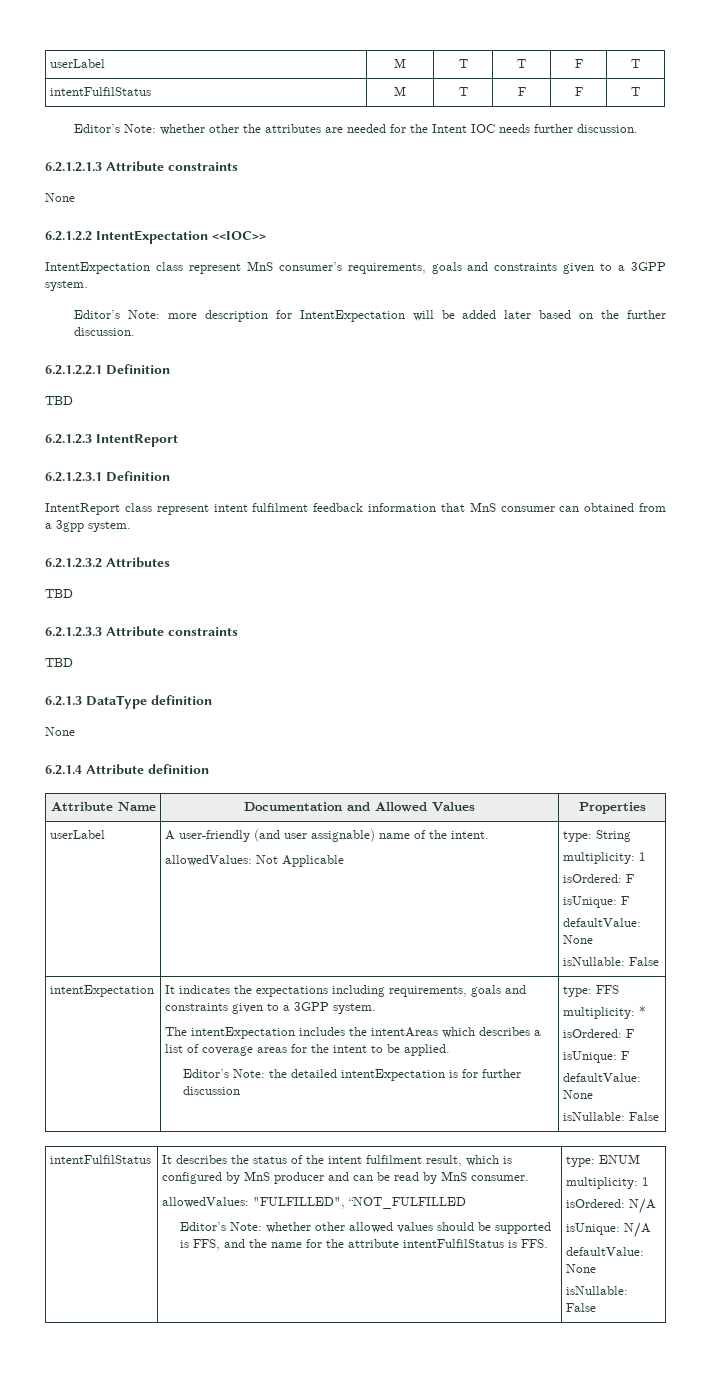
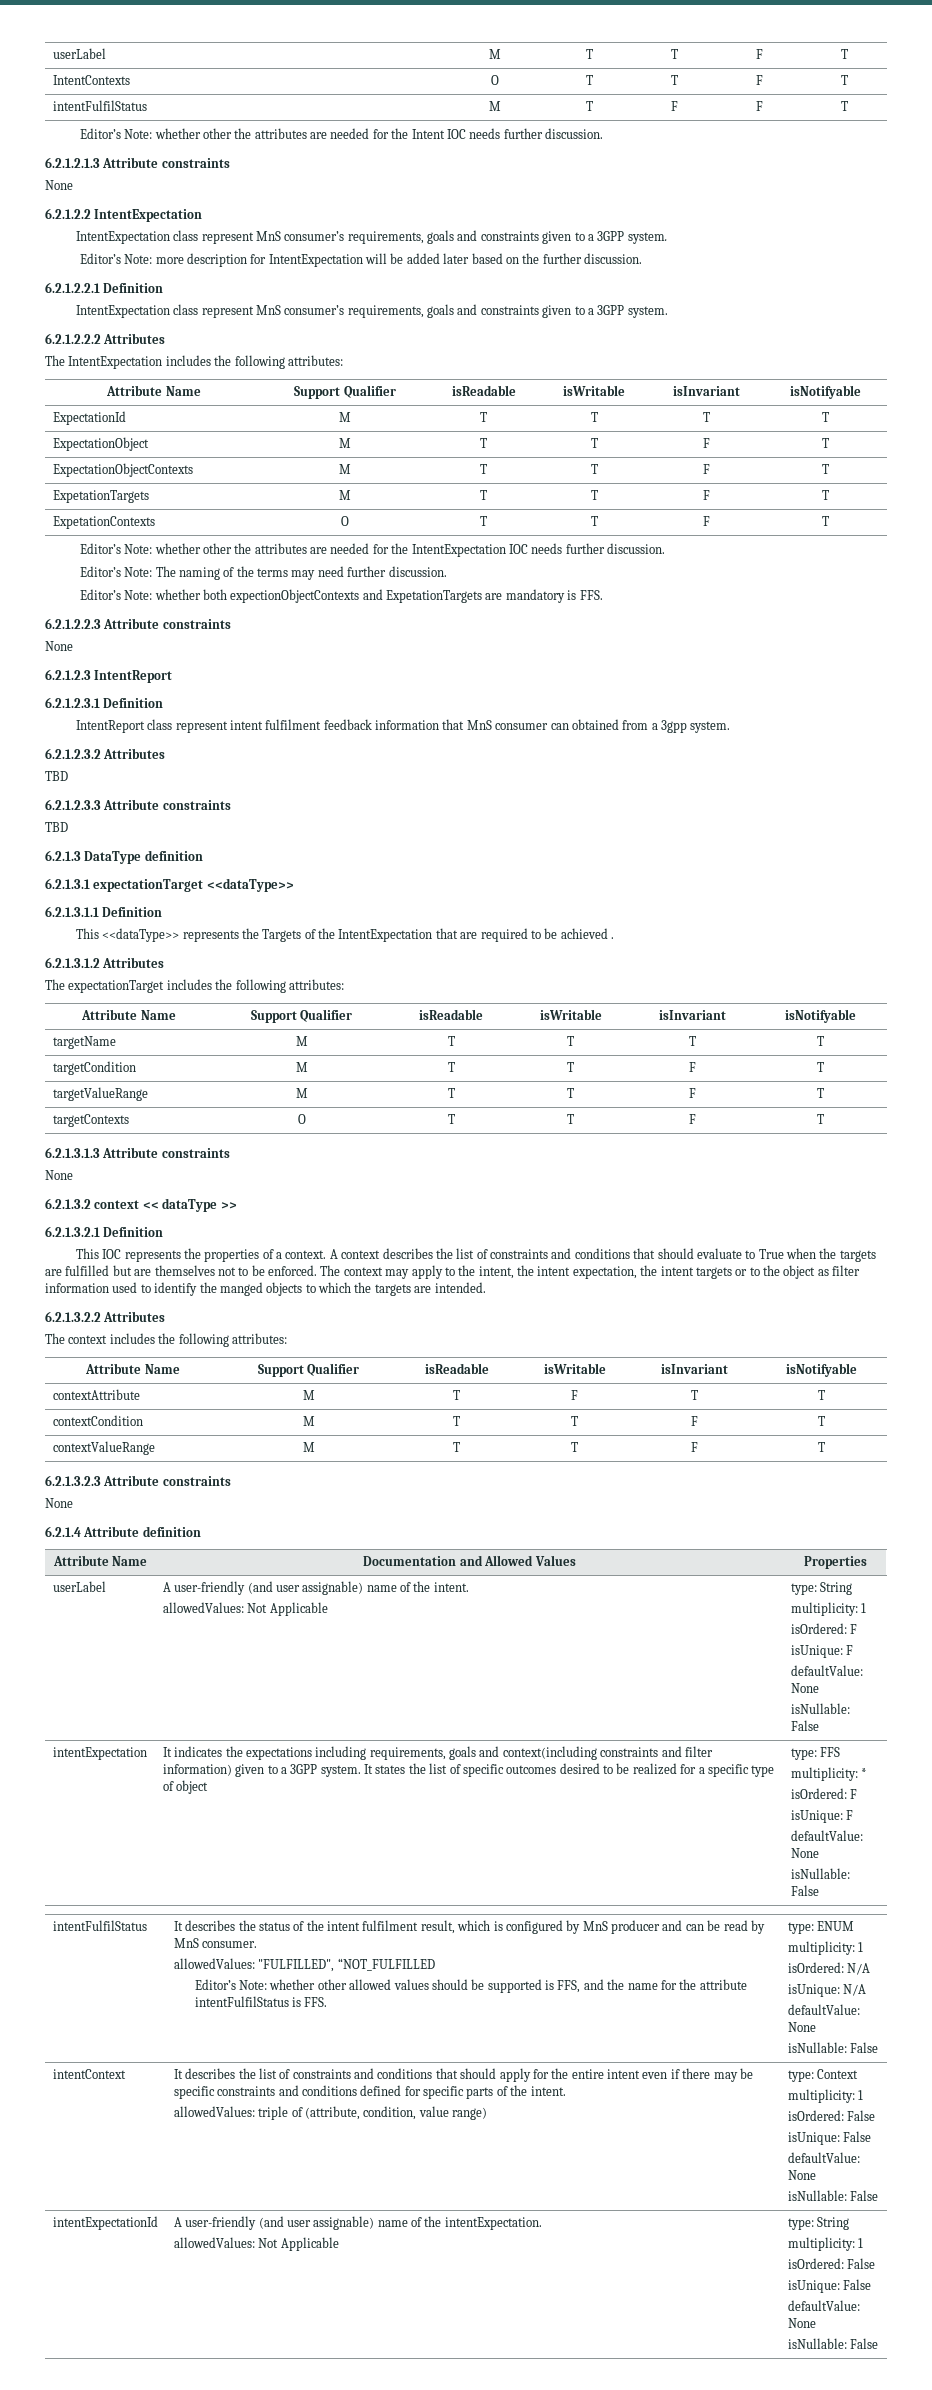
+ IntentContexts | O | T | T | F | T
- 6.2.1.2.2 IntentExpectation <<IOC>>
+ 6.2.1.2.2 IntentExpectation
  6.2.1.2.2.1 Definition
- TBD
+ IntentExpectation class represent MnS consumer’s requirements, goals and constraints given to a 3GPP system.
+ 6.2.1.2.2.2 Attributes
+ The IntentExpectation includes the following attributes:
+ Attribute Name | Support Qualifier | isReadable | isWritable | isInvariant | isNotifyable
+ ExpectationId | M | T | T | T | T
+ ExpectationObject | M | T | T | F | T
+ ExpectationObjectContexts | M | T | T | F | T
+ ExpetationTargets | M | T | T | F | T
+ ExpetationContexts | O | T | T | F | T
+ Editor’s Note: whether other the attributes are needed for the IntentExpectation IOC needs further discussion.
+ Editor’s Note: The naming of the terms may need further discussion.
+ Editor’s Note: whether both expectionObjectContexts and ExpetationTargets are mandatory is FFS.
+ 6.2.1.2.2.3 Attribute constraints
+ None
+ 6.2.1.3.1 expectationTarget <<dataType>>
+ 6.2.1.3.1.1 Definition
+ This <<dataType>> represents the Targets of the IntentExpectation that are required to be achieved .
+ 6.2.1.3.1.2 Attributes
+ The expectationTarget includes the following attributes:
+ Attribute Name | Support Qualifier | isReadable | isWritable | isInvariant | isNotifyable
+ targetName | M | T | T | T | T
+ targetCondition | M | T | T | F | T
+ targetValueRange | M | T | T | F | T
+ targetContexts | O | T | T | F | T
+ 6.2.1.3.1.3 Attribute constraints
+ None
+ 6.2.1.3.2 context << dataType >>
+ 6.2.1.3.2.1 Definition
+ This IOC represents the properties of a context. A context describes the list of constraints and conditions that should evaluate to True when the targets are fulfilled but are themselves not to be enforced. The context may apply to the intent, the intent expectation, the intent targets or to the object as filter information used to identify the manged objects to which the targets are intended.
+ 6.2.1.3.2.2 Attributes
+ The context includes the following attributes:
+ Attribute Name | Support Qualifier | isReadable | isWritable | isInvariant | isNotifyable
+ contextAttribute | M | T | F | T | T
+ contextCondition | M | T | T | F | T
+ contextValueRange | M | T | T | F | T
+ 6.2.1.3.2.3 Attribute constraints
- It indicates the expectations including requirements, goals and constraints given to a 3GPP system.
- The intentExpectation includes the intentAreas which describes a list of coverage areas for the intent to be applied.
- Editor’s Note: the detailed intentExpectation is for further discussion
+ It indicates the expectations including requirements, goals and context(including constraints and filter information) given to a 3GPP system. It states the list of specific outcomes desired to be realized for a specific type of object
+ intentContext | It describes the list of constraints and conditions that should apply for the entire intent even if there may be specific constraints and conditions defined for specific parts of the intent.
+ allowedValues: triple of (attribute, condition, value range) | type: Context
+ multiplicity: 1
+ isOrdered: False
+ isUnique: False
+ defaultValue: None
+ isNullable: False
+ intentExpectationId | A user-friendly (and user assignable) name of the intentExpectation.
+ allowedValues: Not Applicable | type: String
+ multiplicity: 1
+ isOrdered: False
+ isUnique: False
+ defaultValue: None
+ isNullable: False

